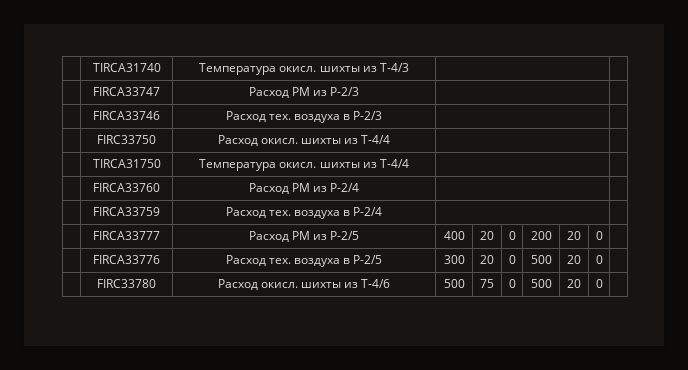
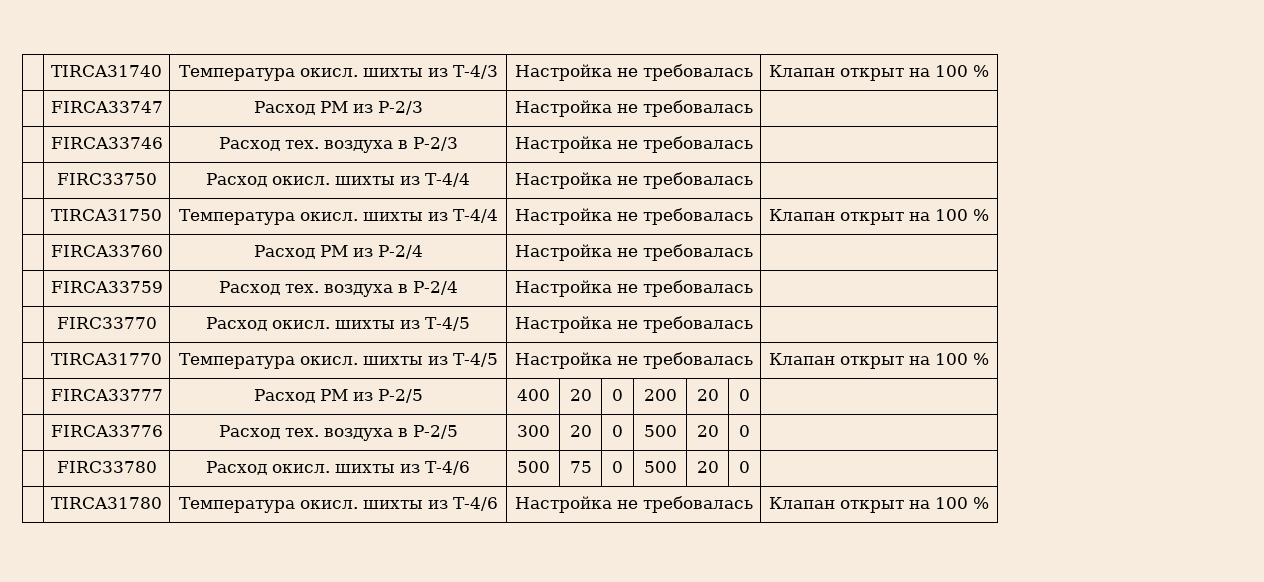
- | TIRCA31740 | Температура окисл. шихты из T-4/3 | |
+ | TIRCA31740 | Температура окисл. шихты из T-4/3 | Настройка не требовалась | Клапан открыт на 100 %
- | FIRCA33747 | Расход РМ из Р-2/3 | |
+ | FIRCA33747 | Расход РМ из Р-2/3 | Настройка не требовалась |
- | FIRCA33746 | Расход тех. воздуха в Р-2/3 | |
+ | FIRCA33746 | Расход тех. воздуха в Р-2/3 | Настройка не требовалась |
- | FIRC33750 | Расход окисл. шихты из T-4/4 | |
+ | FIRC33750 | Расход окисл. шихты из T-4/4 | Настройка не требовалась |
- | TIRCA31750 | Температура окисл. шихты из T-4/4 | |
+ | TIRCA31750 | Температура окисл. шихты из T-4/4 | Настройка не требовалась | Клапан открыт на 100 %
- | FIRCA33760 | Расход РМ из Р-2/4 | |
+ | FIRCA33760 | Расход РМ из Р-2/4 | Настройка не требовалась |
- | FIRCA33759 | Расход тех. воздуха в Р-2/4 | |
+ | FIRCA33759 | Расход тех. воздуха в Р-2/4 | Настройка не требовалась |
+ | FIRC33770 | Расход окисл. шихты из T-4/5 | Настройка не требовалась |
+ | TIRCA31770 | Температура окисл. шихты из T-4/5 | Настройка не требовалась | Клапан открыт на 100 %
+ | TIRCA31780 | Температура окисл. шихты из T-4/6 | Настройка не требовалась | Клапан открыт на 100 %

